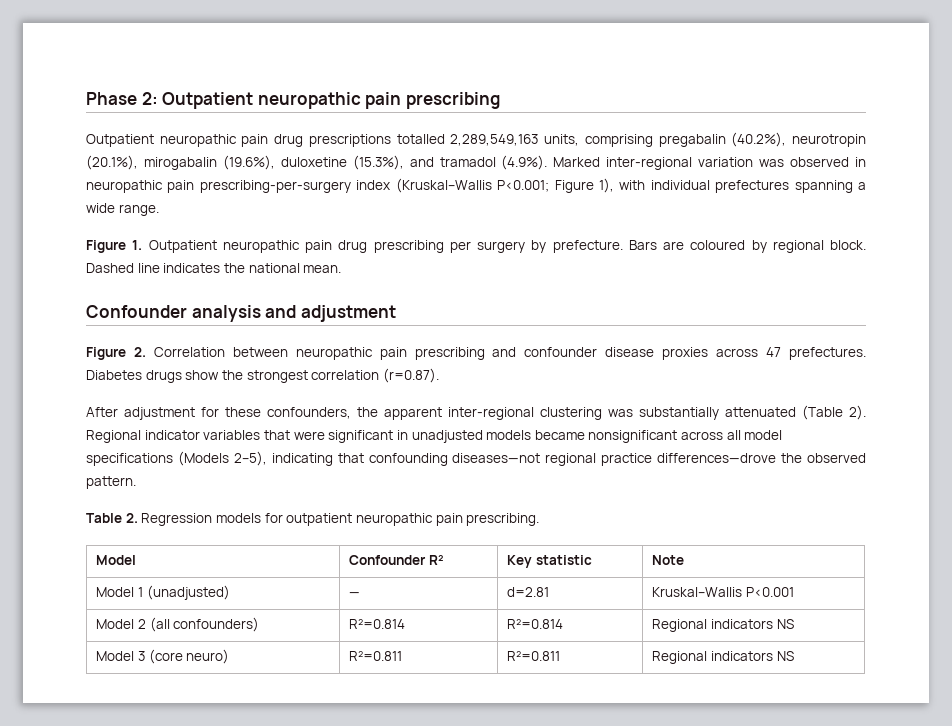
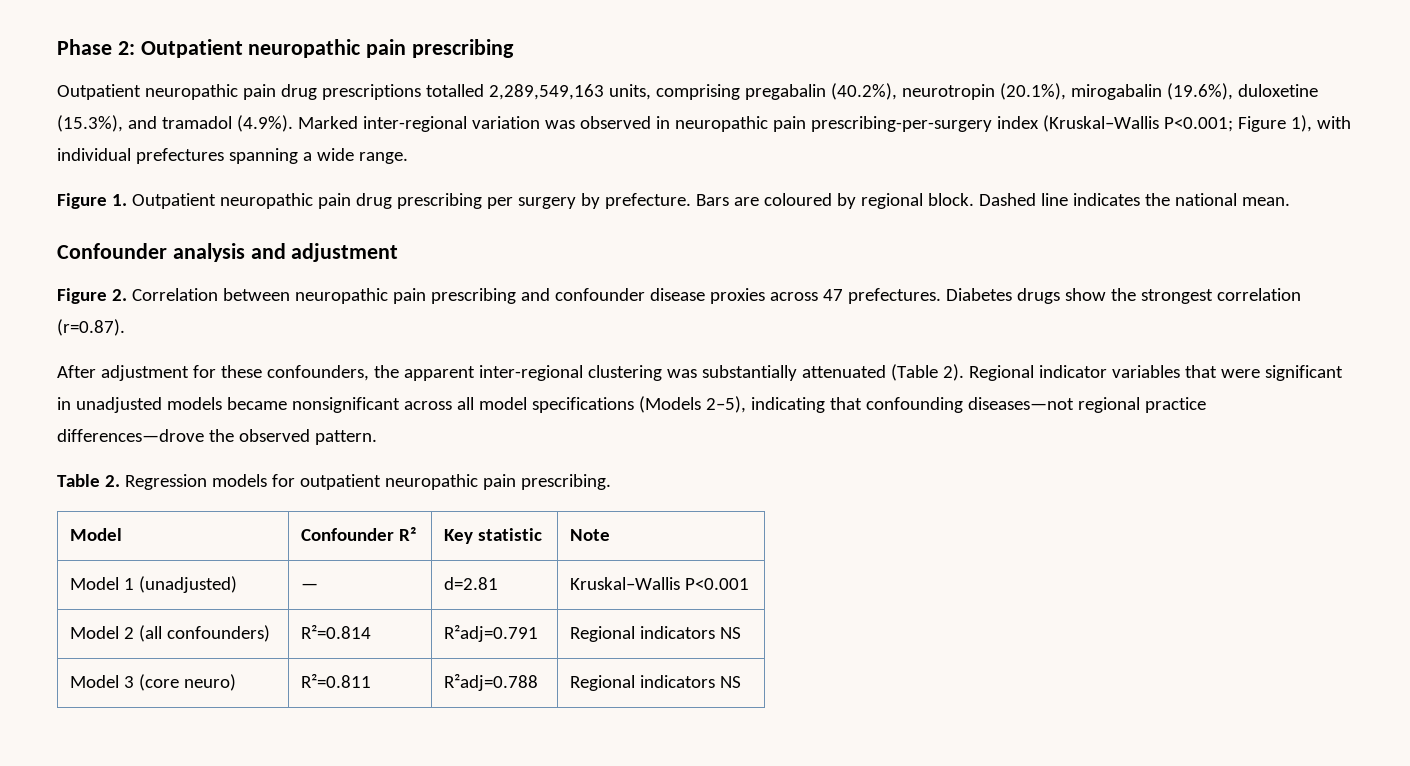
- Model 2 (all confounders) | R²=0.814 | R²=0.814 | Regional indicators NS
+ Model 2 (all confounders) | R²=0.814 | R²adj=0.791 | Regional indicators NS
- Model 3 (core neuro) | R²=0.811 | R²=0.811 | Regional indicators NS
+ Model 3 (core neuro) | R²=0.811 | R²adj=0.788 | Regional indicators NS

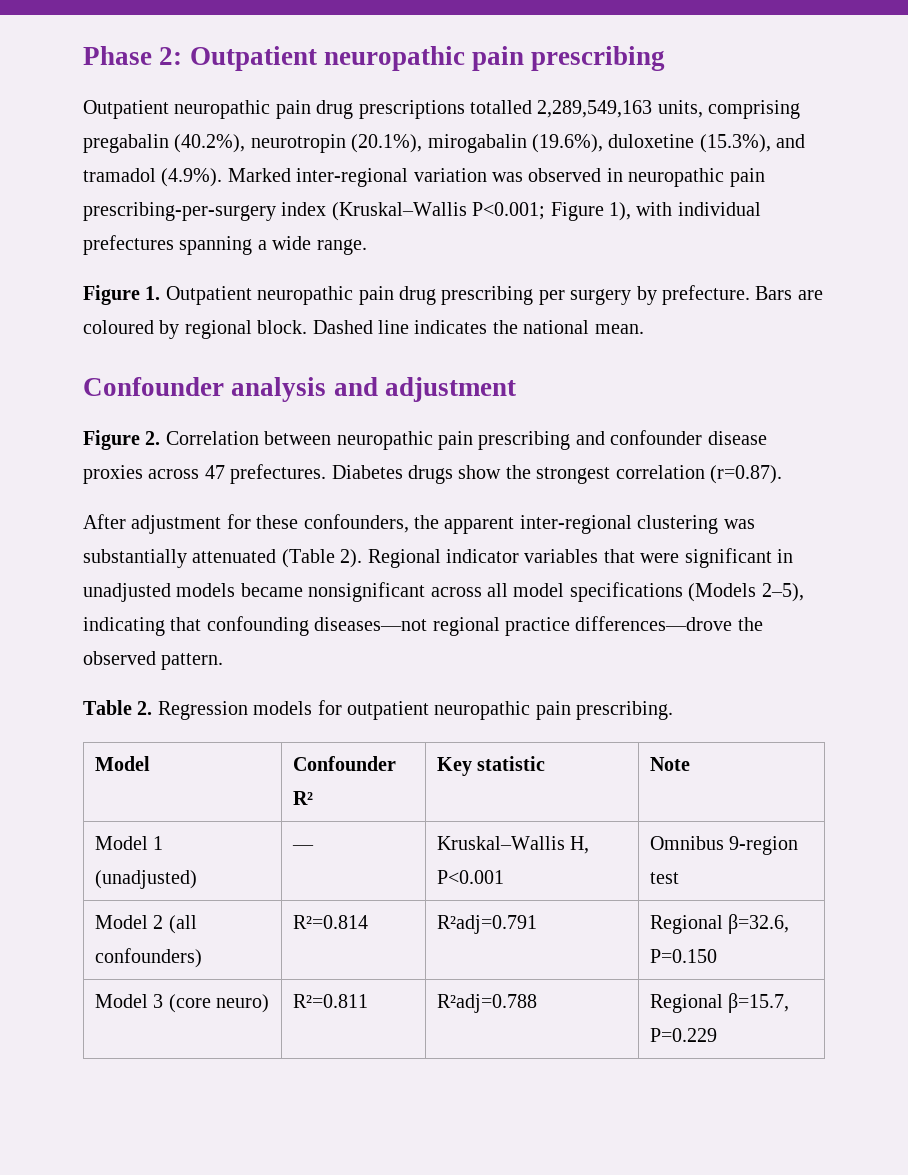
- Model 1 (unadjusted) | — | d=2.81 | Kruskal–Wallis P<0.001
+ Model 1 (unadjusted) | — | Kruskal–Wallis H, P<0.001 | Omnibus 9-region test
- Model 2 (all confounders) | R²=0.814 | R²adj=0.791 | Regional indicators NS
+ Model 2 (all confounders) | R²=0.814 | R²adj=0.791 | Regional β=32.6, P=0.150
- Model 3 (core neuro) | R²=0.811 | R²adj=0.788 | Regional indicators NS
+ Model 3 (core neuro) | R²=0.811 | R²adj=0.788 | Regional β=15.7, P=0.229

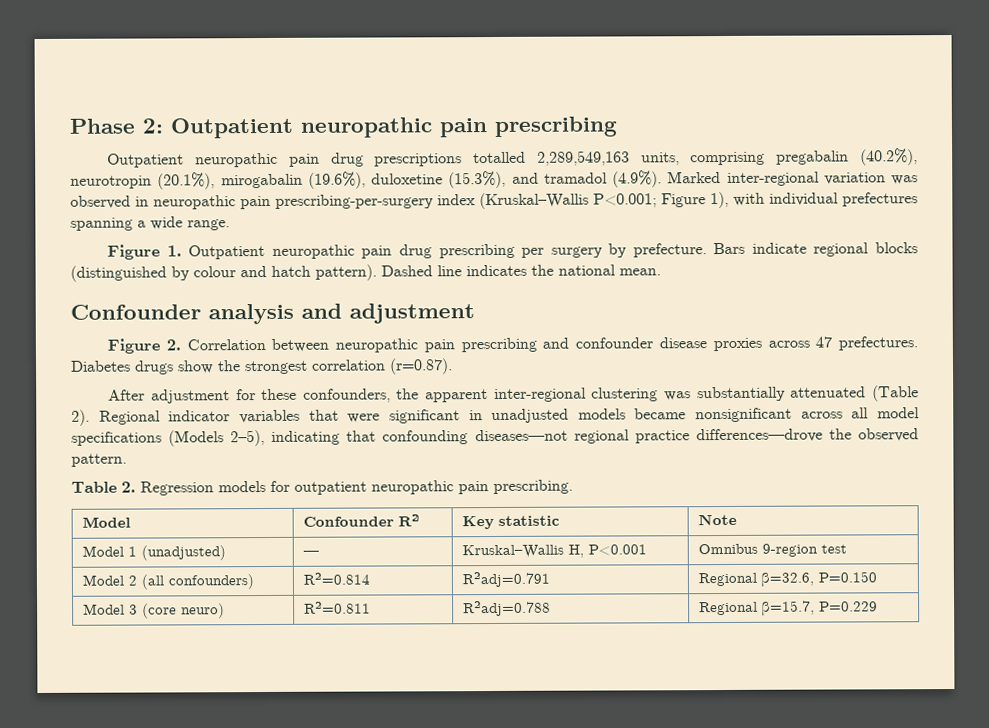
- Bars are coloured by regional block.
+ Bars indicate regional blocks (distinguished by colour and hatch pattern).

